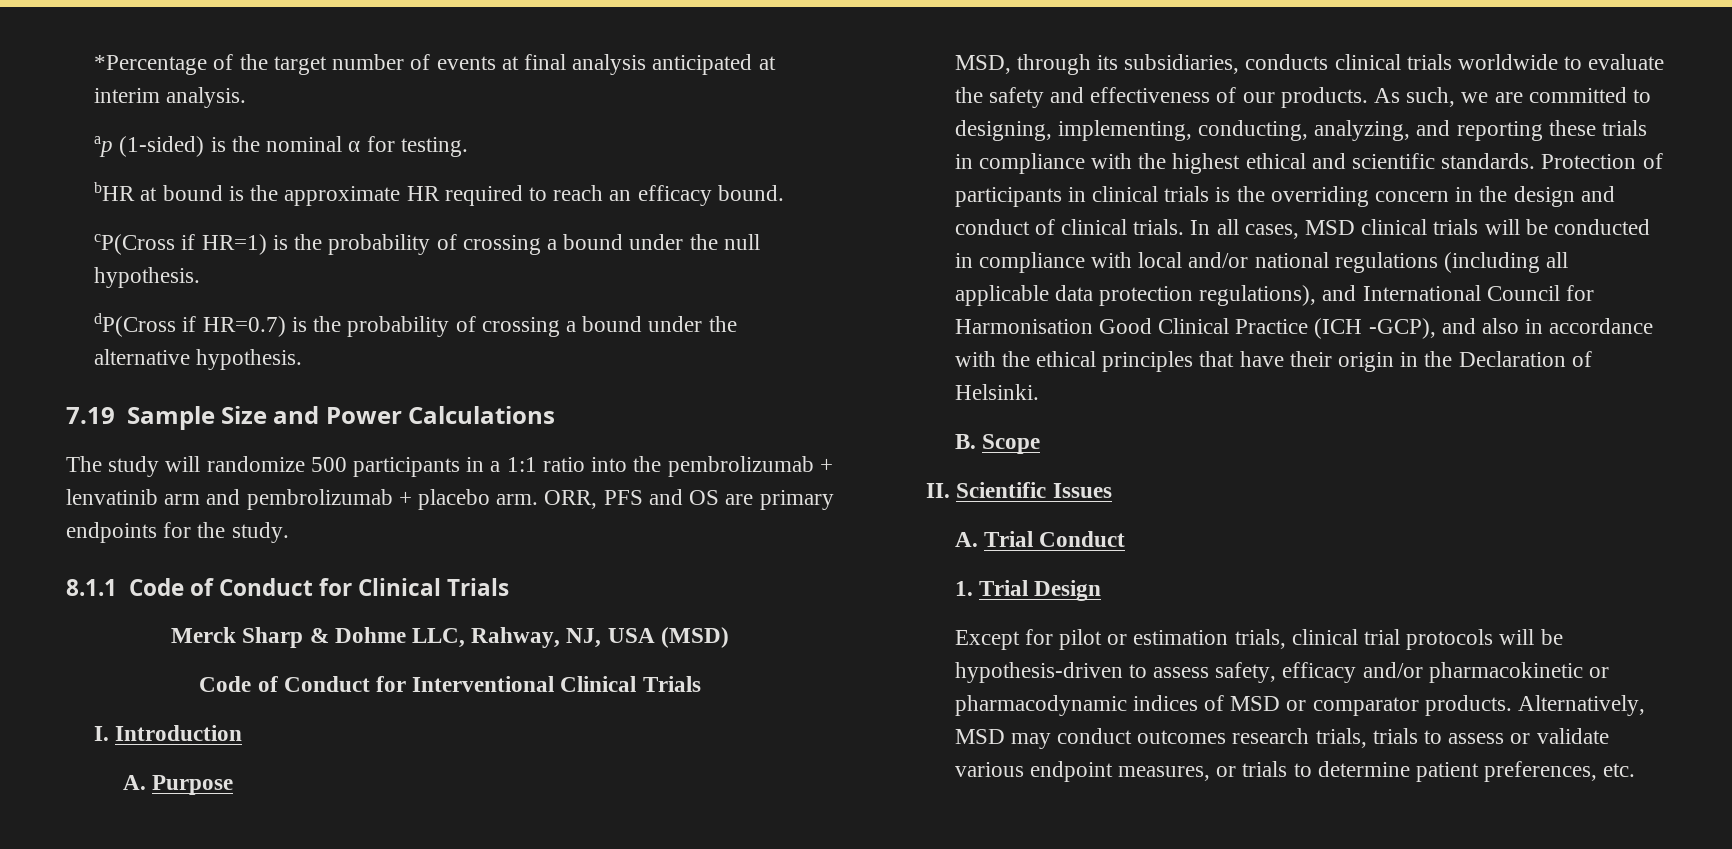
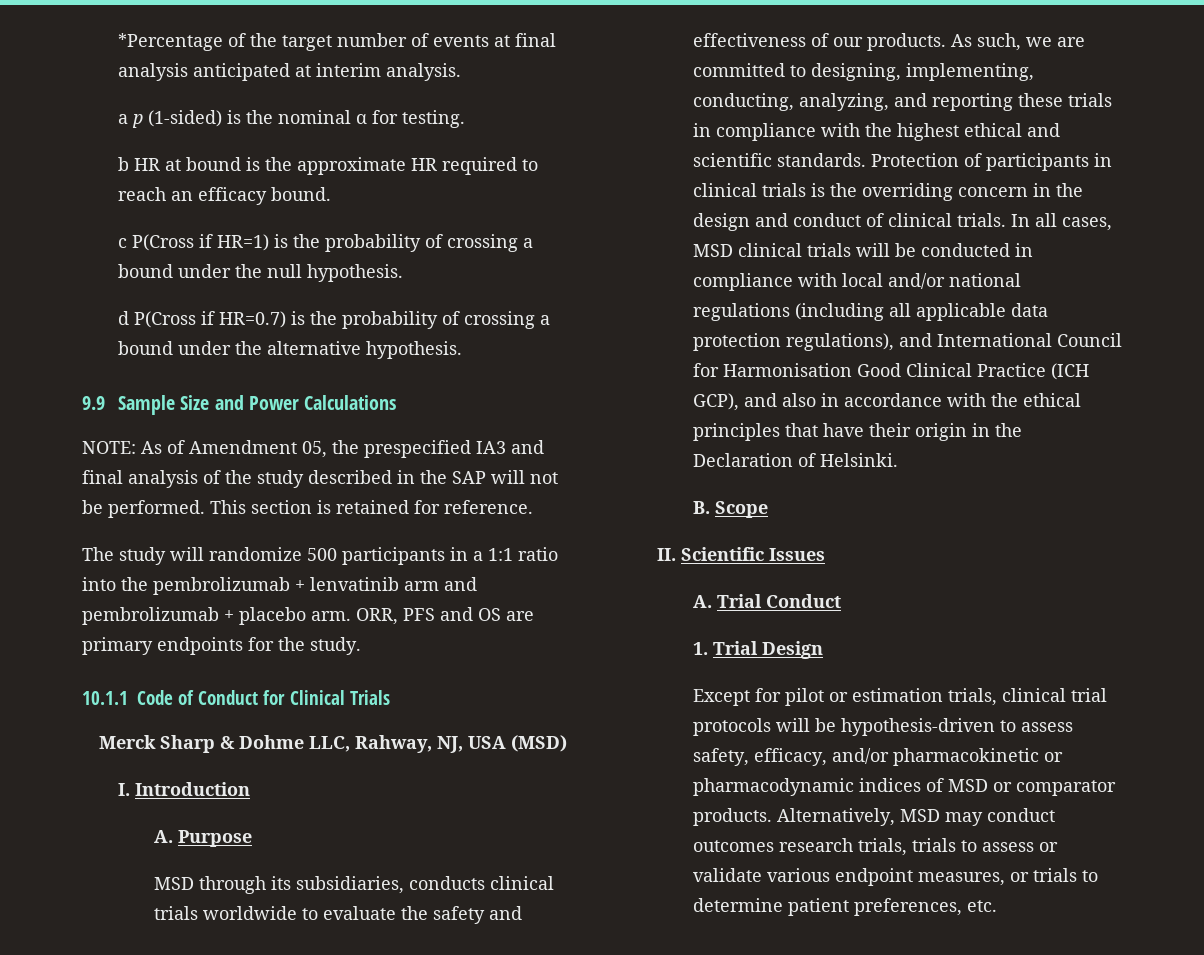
- ap (1-sided) is the nominal α for testing.
+ a p (1-sided) is the nominal α for testing.
- bHR at bound is the approximate HR required to reach an efficacy bound.
+ b HR at bound is the approximate HR required to reach an efficacy bound.
- cP(Cross if HR=1) is the probability of crossing a bound under the null hypothesis.
+ c P(Cross if HR=1) is the probability of crossing a bound under the null hypothesis.
- dP(Cross if HR=0.7) is the probability of crossing a bound under the alternative hypothesis.
+ d P(Cross if HR=0.7) is the probability of crossing a bound under the alternative hypothesis.
- 7.19 Sample Size and Power Calculations
+ 9.9 Sample Size and Power Calculations
+ NOTE: As of Amendment 05, the prespecified IA3 and final analysis of the study described in the SAP will not be performed. This section is retained for reference.
- 8.1.1 Code of Conduct for Clinical Trials
+ 10.1.1 Code of Conduct for Clinical Trials
- Code of Conduct for Interventional Clinical Trials
- MSD, through its subsidiaries, conducts clinical trials worldwide to evaluate the safety and effectiveness of our products.
+ MSD through its subsidiaries, conducts clinical trials worldwide to evaluate the safety and effectiveness of our products.
- In all cases, MSD clinical trials will be conducted in compliance with local and/or national regulations (including all applicable data protection regulations), and International Council for Harmonisation Good Clinical Practice (ICH -GCP), and also in accordance with the ethical principles that have their origin in the Declaration of Helsinki.
+ In all cases, MSD clinical trials will be conducted in compliance with local and/or national regulations (including all applicable data protection regulations), and International Council for Harmonisation Good Clinical Practice (ICH GCP), and also in accordance with the ethical principles that have their origin in the Declaration of Helsinki.
- Except for pilot or estimation trials, clinical trial protocols will be hypothesis-driven to assess safety, efficacy and/or pharmacokinetic or pharmacodynamic indices of MSD or comparator products.
+ Except for pilot or estimation trials, clinical trial protocols will be hypothesis-driven to assess safety, efficacy, and/or pharmacokinetic or pharmacodynamic indices of MSD or comparator products.

